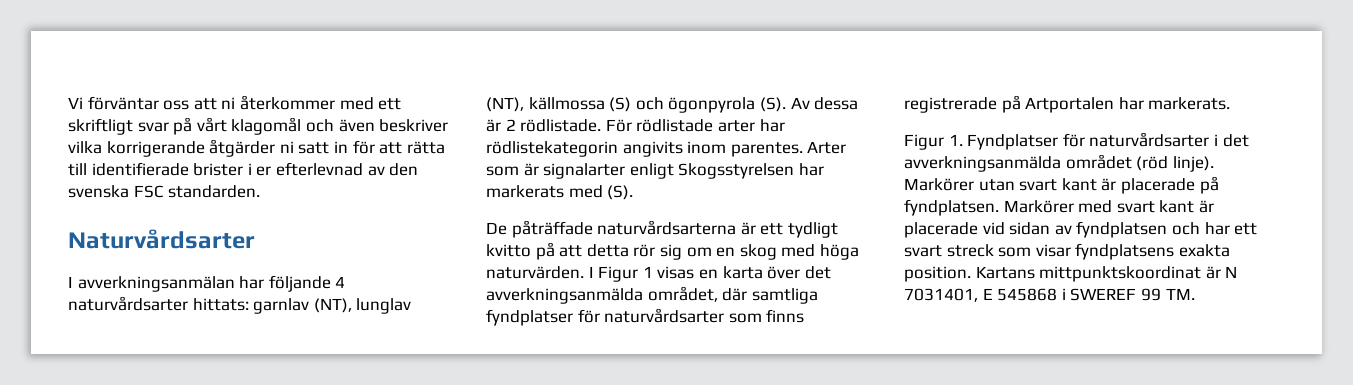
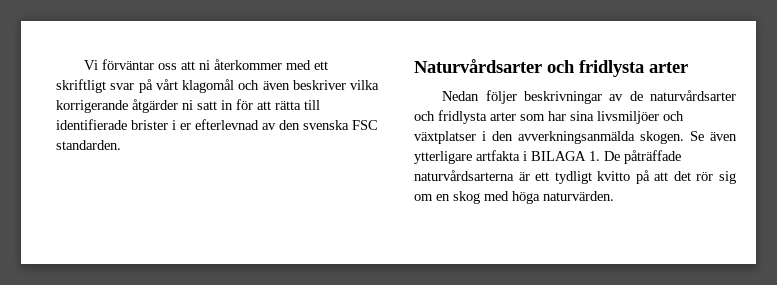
- Naturvårdsarter
- I avverkningsanmälan har följande 4 naturvårdsarter hittats: garnlav (NT), lunglav (NT), källmossa (S) och ögonpyrola (S). Av dessa är 2 rödlistade. För rödlistade arter har rödlistekategorin angivits inom parentes. Arter som är signalarter enligt Skogsstyrelsen har markerats med (S).
- De påträffade naturvårdsarterna är ett tydligt kvitto på att detta rör sig om en skog med höga naturvärden. I Figur 1 visas en karta över det avverkningsanmälda området, där samtliga fyndplatser för naturvårdsarter som finns registrerade på Artportalen har markerats.
- Figur 1. Fyndplatser för naturvårdsarter i det avverkningsanmälda området (röd linje). Markörer utan svart kant är placerade på fyndplatsen. Markörer med svart kant är placerade vid sidan av fyndplatsen och har ett svart streck som visar fyndplatsens exakta position. Kartans mittpunktskoordinat är N 7031401, E 545868 i SWEREF 99 TM.
+ Naturvårdsarter och fridlysta arter
+ Nedan följer beskrivningar av de naturvårdsarter och fridlysta arter som har sina livsmiljöer och växtplatser i den avverkningsanmälda skogen. Se även ytterligare artfakta i BILAGA 1. De påträffade naturvårdsarterna är ett tydligt kvitto på att det rör sig om en skog med höga naturvärden.

